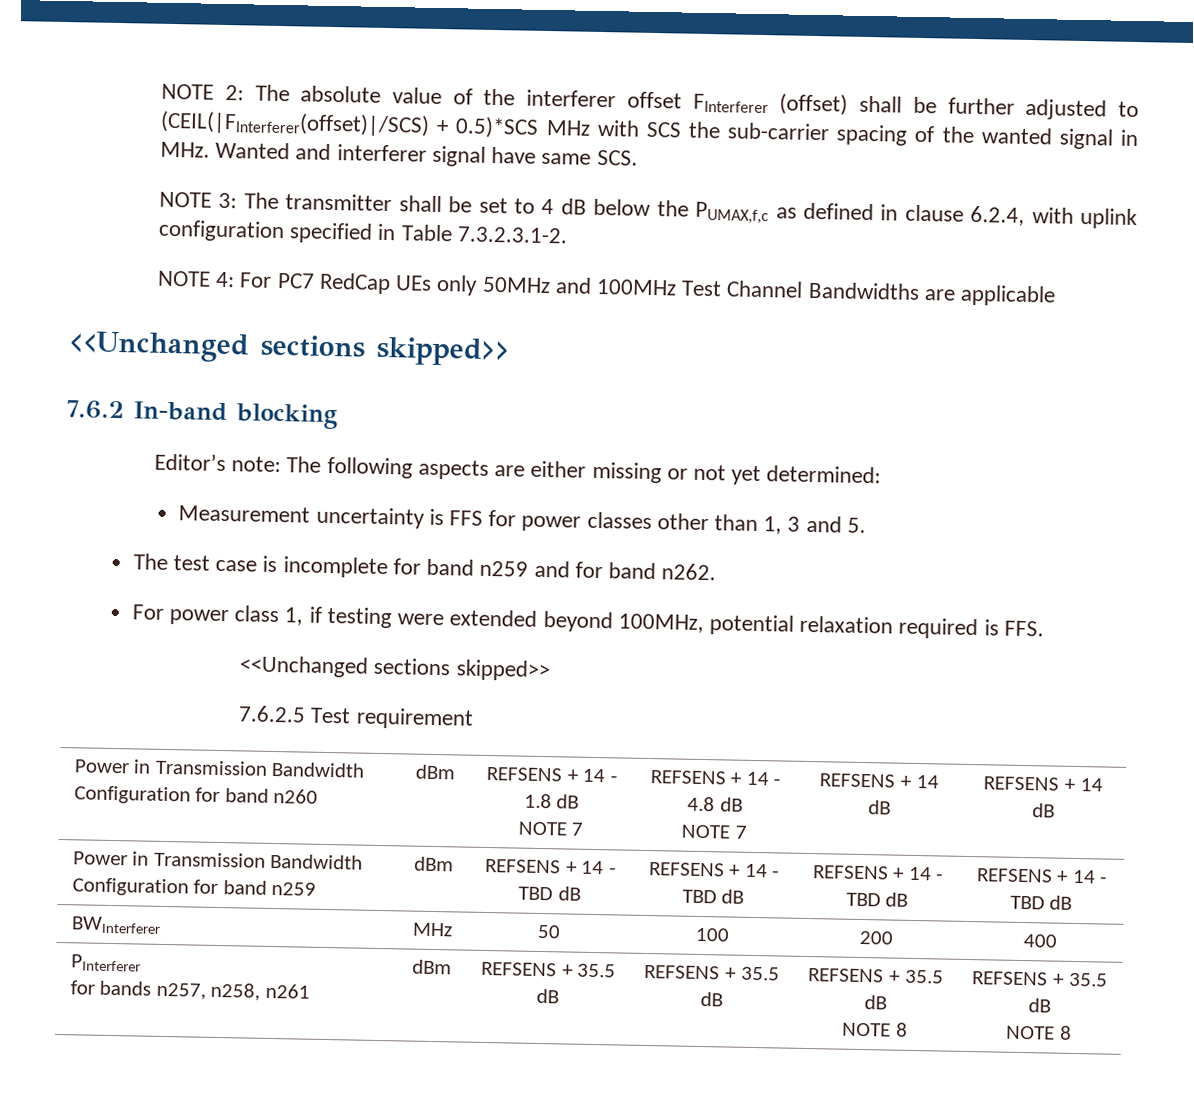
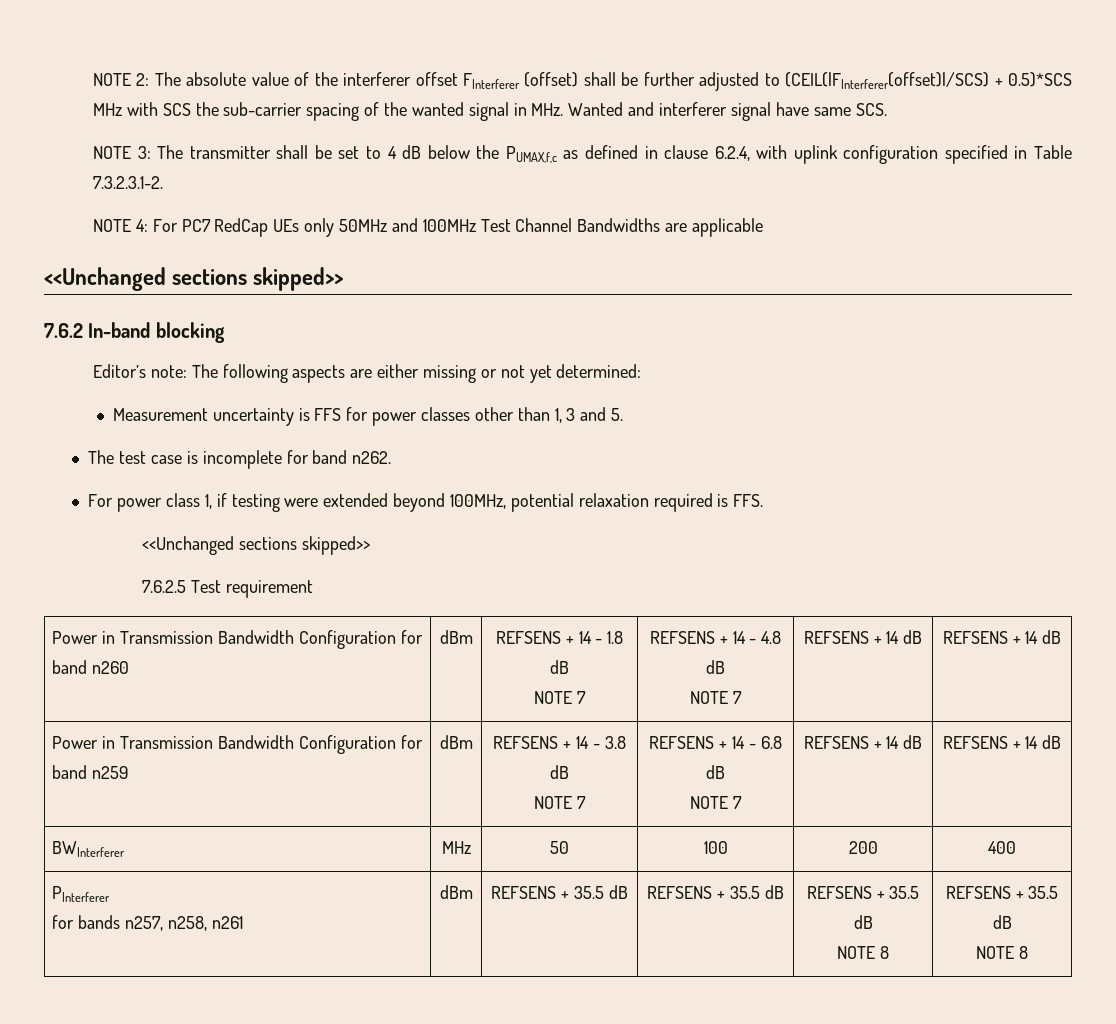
- The test case is incomplete for band n259 and for band n262.
+ The test case is incomplete for band n262.
- Power in Transmission Bandwidth Configuration for band n259 | dBm | REFSENS + 14 - TBD dB | REFSENS + 14 - TBD dB | REFSENS + 14 - TBD dB | REFSENS + 14 - TBD dB
+ Power in Transmission Bandwidth Configuration for band n259 | dBm | REFSENS + 14 - 3.8 dB
+ NOTE 7 | REFSENS + 14 - 6.8 dB
+ NOTE 7 | REFSENS + 14 dB | REFSENS + 14 dB

